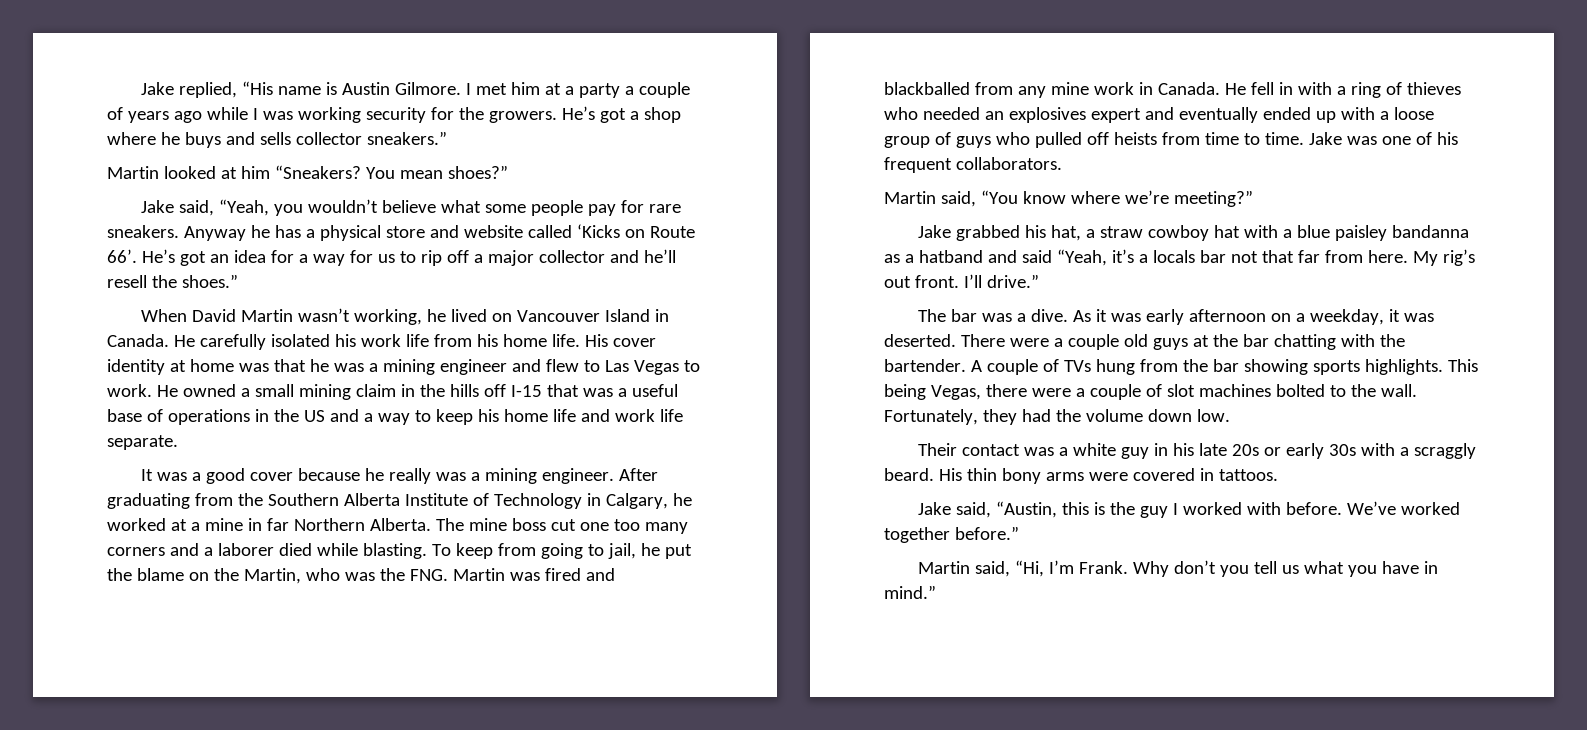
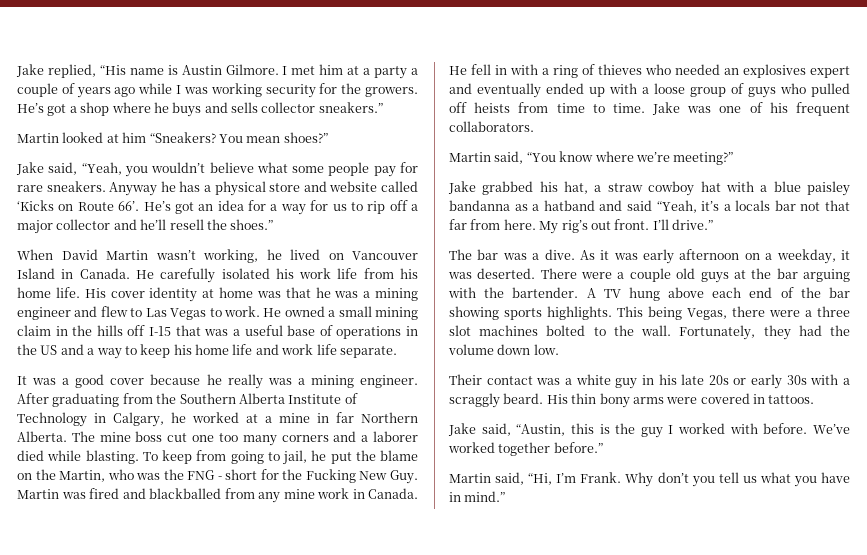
- To keep from going to jail, he put the blame on the Martin, who was the FNG. Martin was fired and blackballed from any mine work in Canada.
+ To keep from going to jail, he put the blame on the Martin, who was the FNG - short for the Fucking New Guy. Martin was fired and blackballed from any mine work in Canada.
- There were a couple old guys at the bar chatting with the bartender.
+ There were a couple old guys at the bar arguing with the bartender.
- A couple of TVs hung from the bar showing sports highlights.
+ A TV hung above each end of the bar showing sports highlights.
- This being Vegas, there were a couple of slot machines bolted to the wall.
+ This being Vegas, there were a three slot machines bolted to the wall.

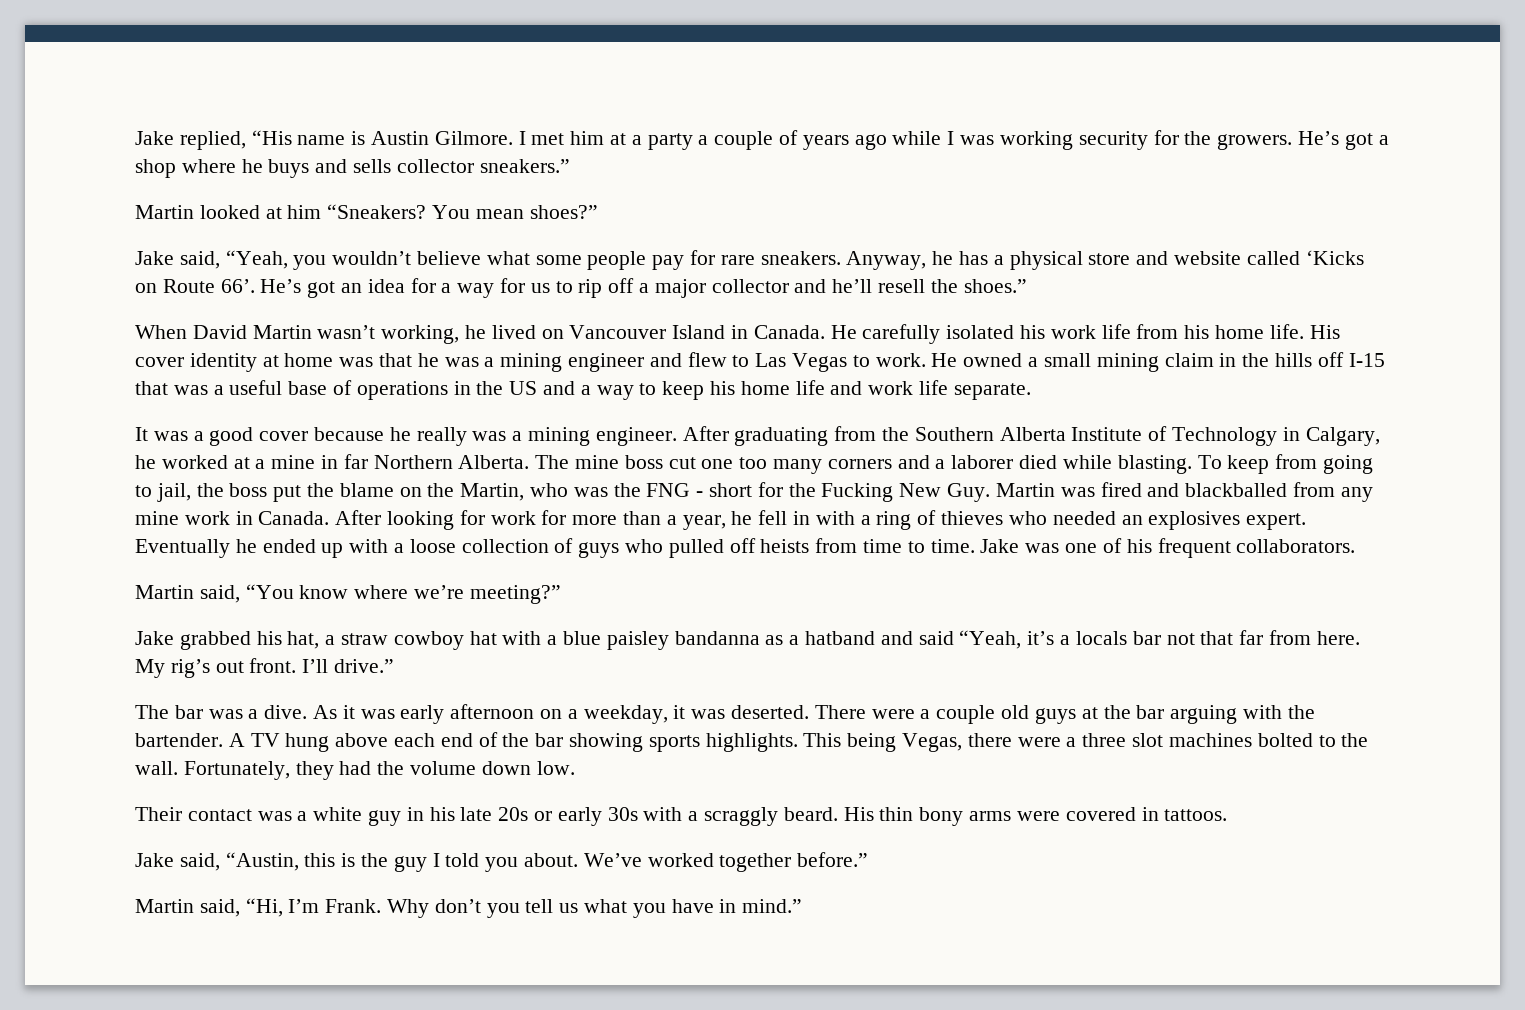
- Anyway he has a physical store and website called ‘Kicks on Route 66’.
+ Anyway, he has a physical store and website called ‘Kicks on Route 66’.
- To keep from going to jail, he put the blame on the Martin, who was the FNG - short for the Fucking New Guy. Martin was fired and blackballed from any mine work in Canada.
+ To keep from going to jail, the boss put the blame on the Martin, who was the FNG - short for the Fucking New Guy. Martin was fired and blackballed from any mine work in Canada.
- He fell in with a ring of thieves who needed an explosives expert and eventually ended up with a loose group of guys who pulled off heists from time to time.
+ After looking for work for more than a year, he fell in with a ring of thieves who needed an explosives expert. Eventually he ended up with a loose collection of guys who pulled off heists from time to time.
- Jake said, “Austin, this is the guy I worked with before.
+ Jake said, “Austin, this is the guy I told you about.

